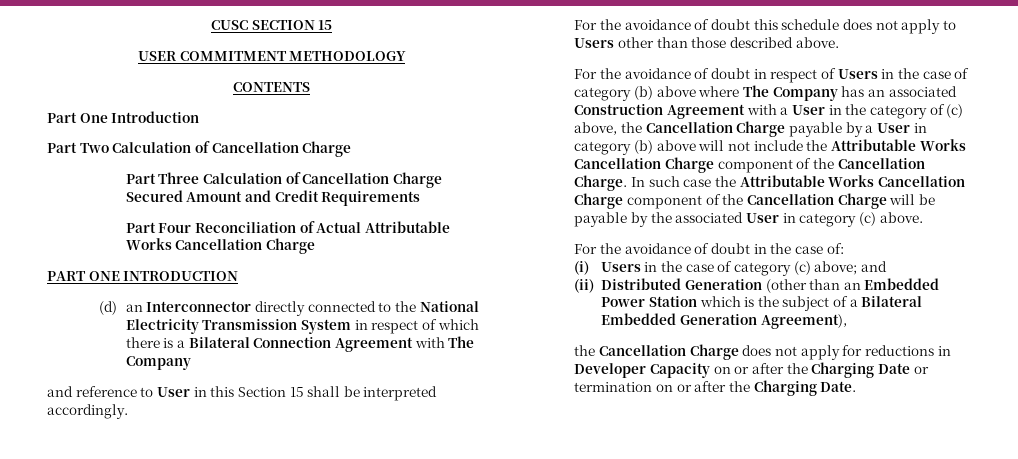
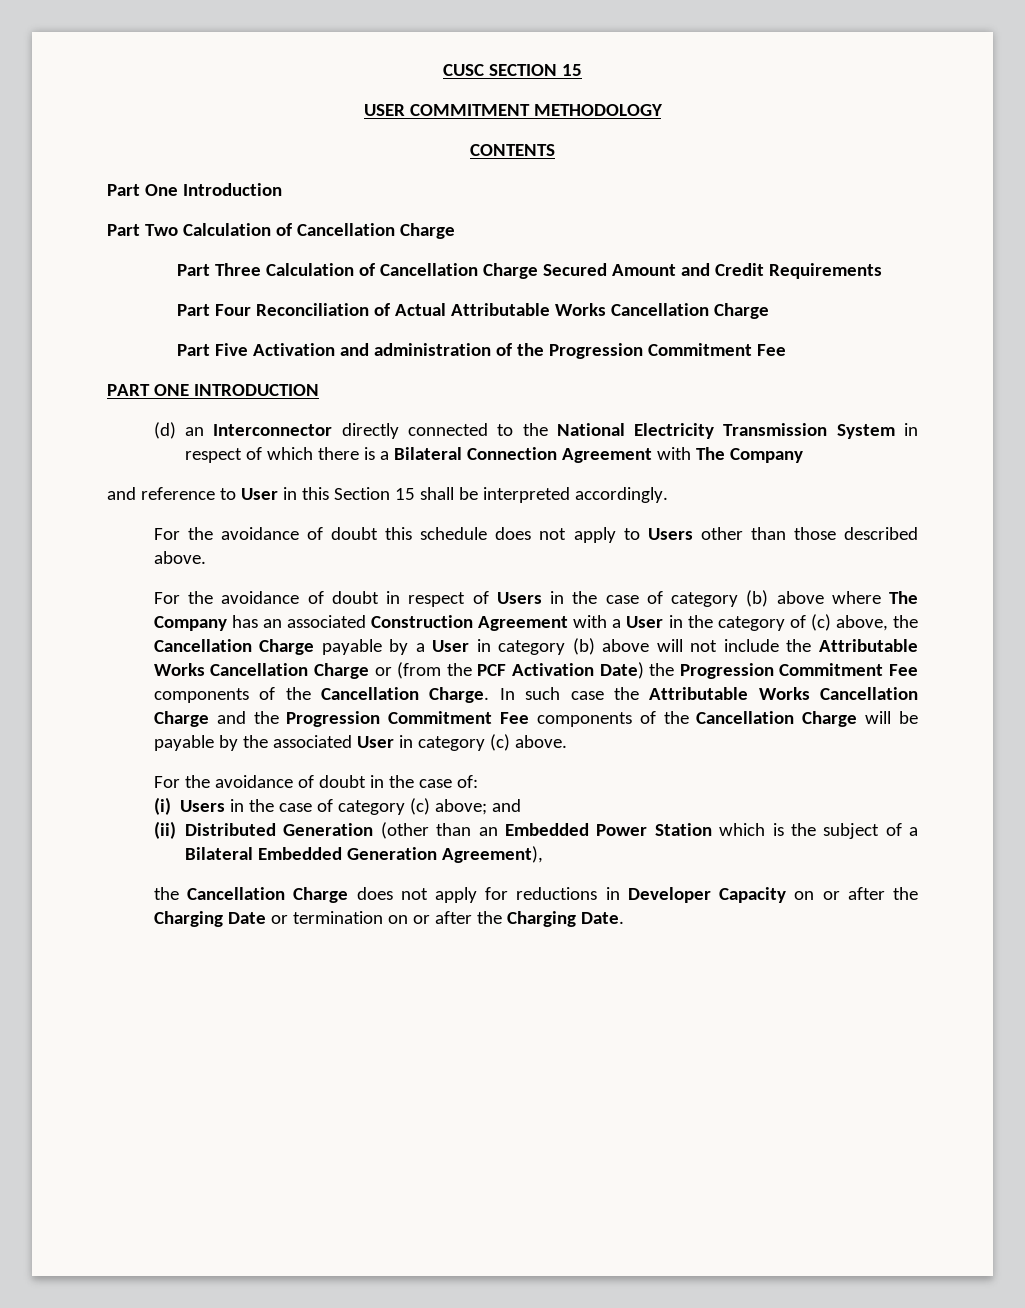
+ Part Five Activation and administration of the Progression Commitment Fee
- For the avoidance of doubt in respect of Users in the case of category (b) above where The Company has an associated Construction Agreement with a User in the category of (c) above, the Cancellation Charge payable by a User in category (b) above will not include the Attributable Works Cancellation Charge component of the Cancellation Charge.
+ For the avoidance of doubt in respect of Users in the case of category (b) above where The Company has an associated Construction Agreement with a User in the category of (c) above, the Cancellation Charge payable by a User in category (b) above will not include the Attributable Works Cancellation Charge or (from the PCF Activation Date) the Progression Commitment Fee components of the Cancellation Charge.
- In such case the Attributable Works Cancellation Charge component of the Cancellation Charge will be payable by the associated User in category (c) above.
+ In such case the Attributable Works Cancellation Charge and the Progression Commitment Fee components of the Cancellation Charge will be payable by the associated User in category (c) above.

